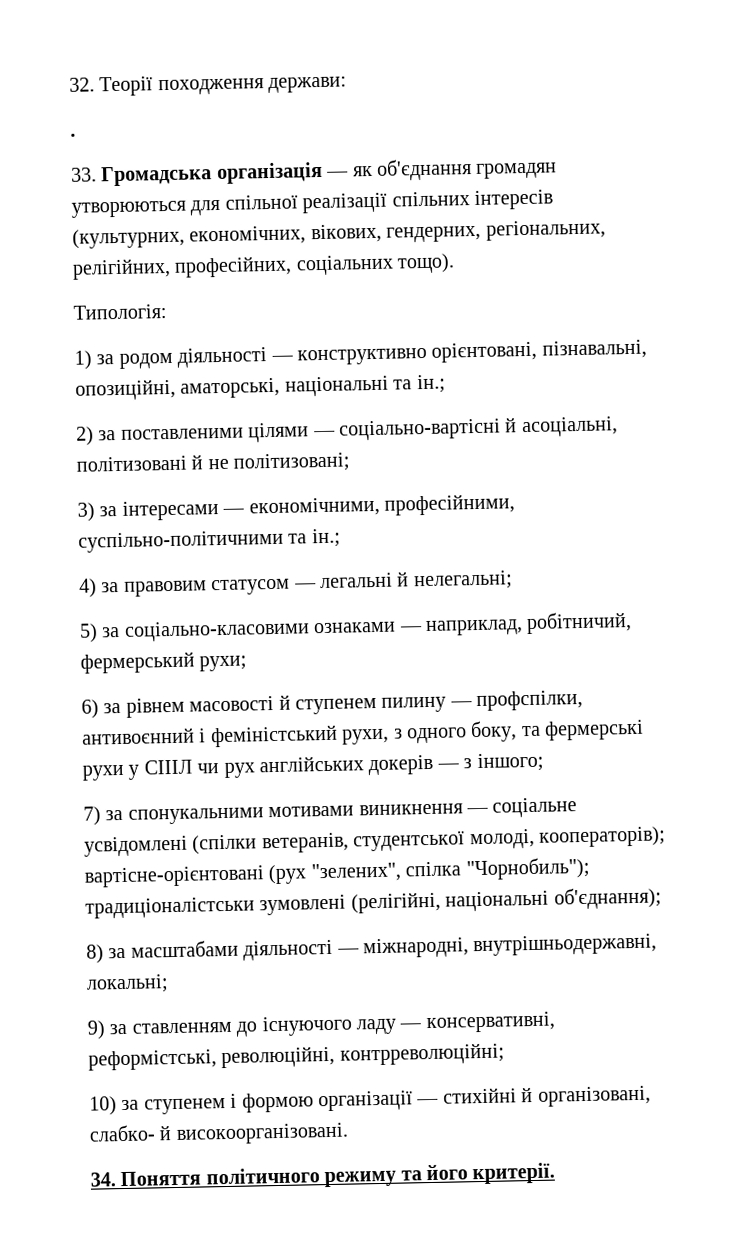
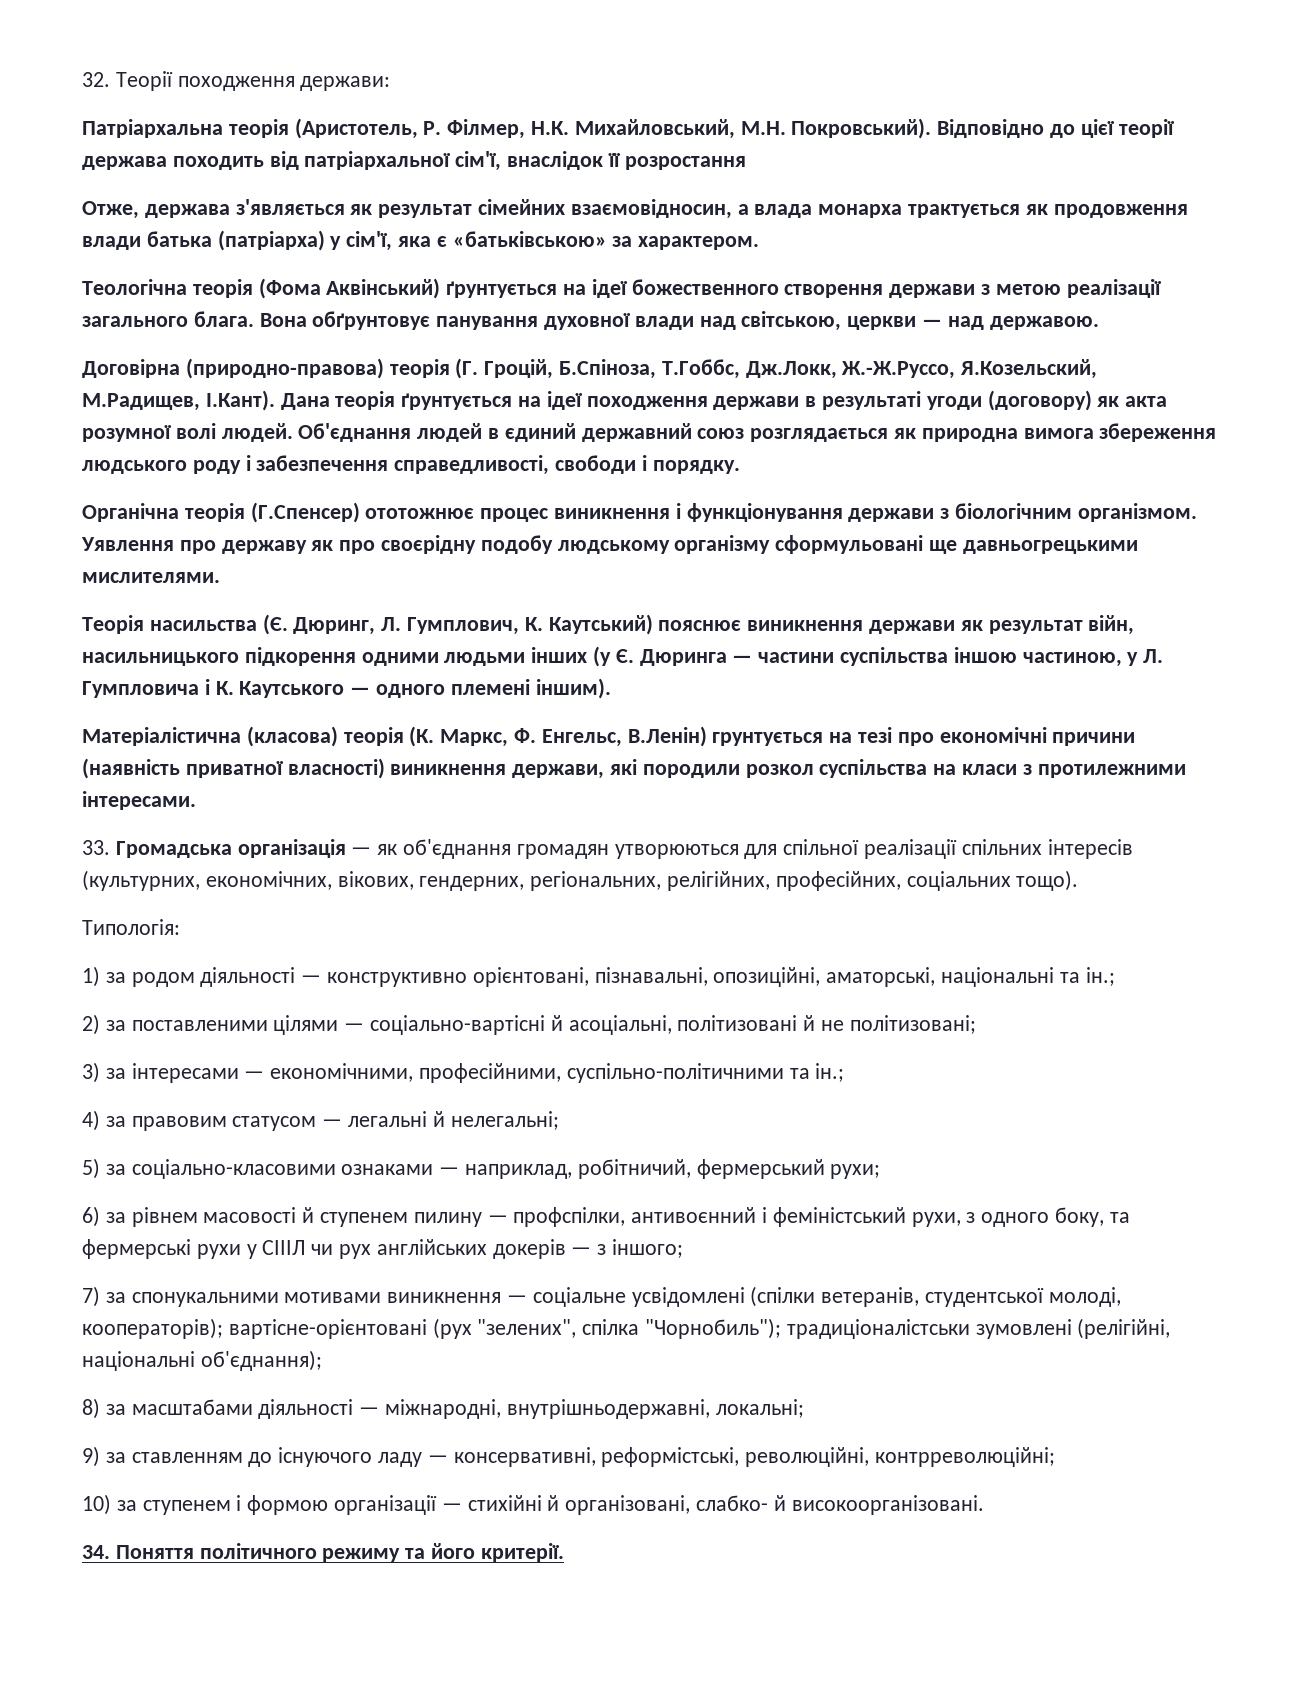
- .
+ Патріархальна теорія (Аристотель, Р. Філмер, Н.К. Михайловський, М.Н. Покровський). Відповідно до цієї теорії держава походить від патріархальної сім'ї, внаслідок її розростання
+ Отже, держава з'являється як результат сімейних взаємовідносин, а влада монарха трактується як продовження влади батька (патріарха) у сім'ї, яка є «батьківською» за характером.
+ Теологічна теорія (Фома Аквінський) ґрунтується на ідеї божественного створення держави з метою реалізації загального блага. Вона обґрунтовує панування духовної влади над світською, церкви — над державою.
+ Договірна (природно-правова) теорія (Г. Гроцій, Б.Спіноза, Т.Гоббс, Дж.Локк, Ж.-Ж.Руссо, Я.Козельский, М.Радищев, І.Кант). Дана теорія ґрунтується на ідеї походження держави в результаті угоди (договору) як акта розумної волі людей. Об'єднання людей в єдиний державний союз розглядається як природна вимога збереження людського роду і забезпечення справедливості, свободи і порядку.
+ Органічна теорія (Г.Спенсер) ототожнює процес виникнення і функціонування держави з біологічним організмом. Уявлення про державу як про своєрідну подобу людському організму сформульовані ще давньогрецькими мислителями.
+ Теорія насильства (Є. Дюринг, Л. Гумплович, К. Каутський) пояснює виникнення держави як результат війн, насильницького підкорення одними людьми інших (у Є. Дюринга — частини суспільства іншою частиною, у Л. Гумпловича і К. Каутського — одного племені іншим).
+ Матеріалістична (класова) теорія (К. Маркс, Ф. Енгельс, В.Ленін) грунтується на тезі про економічні причини (наявність приватної власності) виникнення держави, які породили розкол суспільства на класи з протилежними інтересами.

